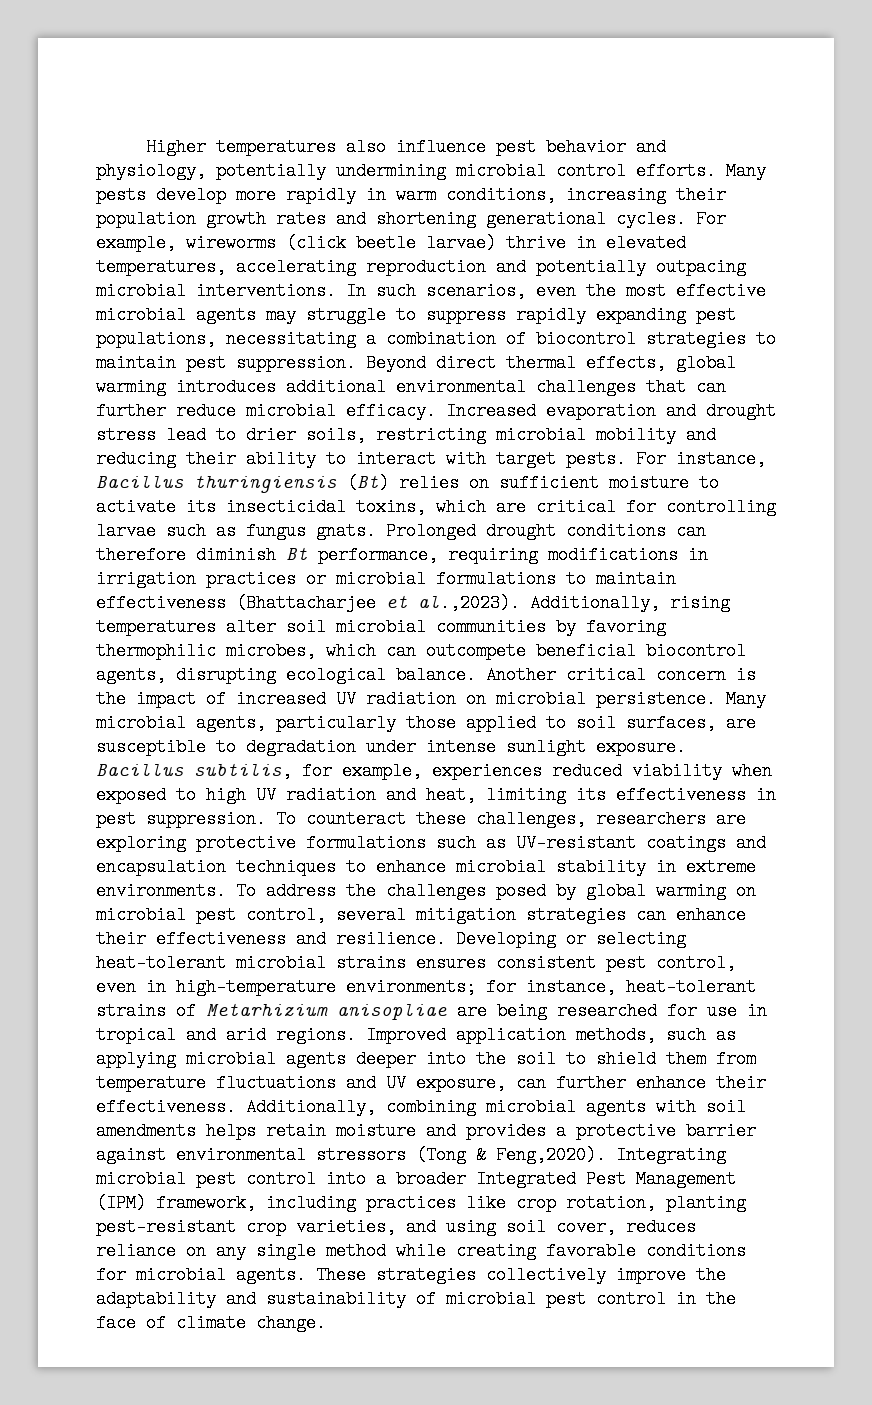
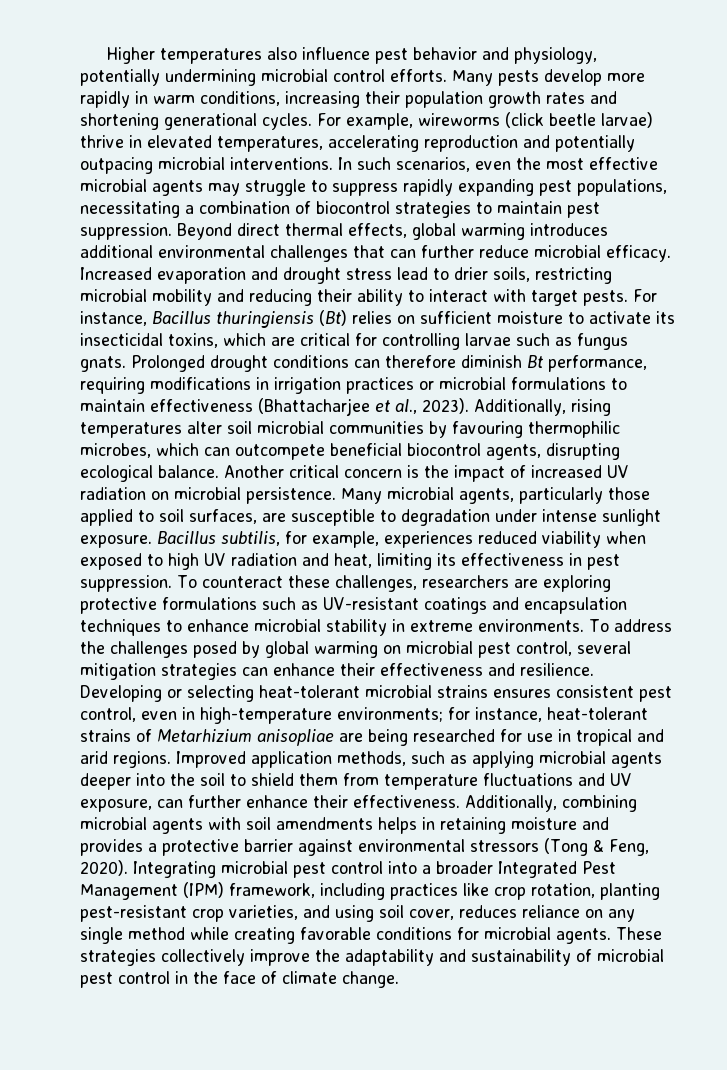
- Prolonged drought conditions can therefore diminish Bt performance, requiring modifications in irrigation practices or microbial formulations to maintain effectiveness (Bhattacharjee et al.,2023). Additionally, rising temperatures alter soil microbial communities by favoring thermophilic microbes, which can outcompete beneficial biocontrol agents, disrupting ecological balance.
+ Prolonged drought conditions can therefore diminish Bt performance, requiring modifications in irrigation practices or microbial formulations to maintain effectiveness (Bhattacharjee et al., 2023). Additionally, rising temperatures alter soil microbial communities by favouring thermophilic microbes, which can outcompete beneficial biocontrol agents, disrupting ecological balance.
- Additionally, combining microbial agents with soil amendments helps retain moisture and provides a protective barrier against environmental stressors (Tong & Feng,2020).
+ Additionally, combining microbial agents with soil amendments helps in retaining moisture and provides a protective barrier against environmental stressors (Tong & Feng, 2020).

